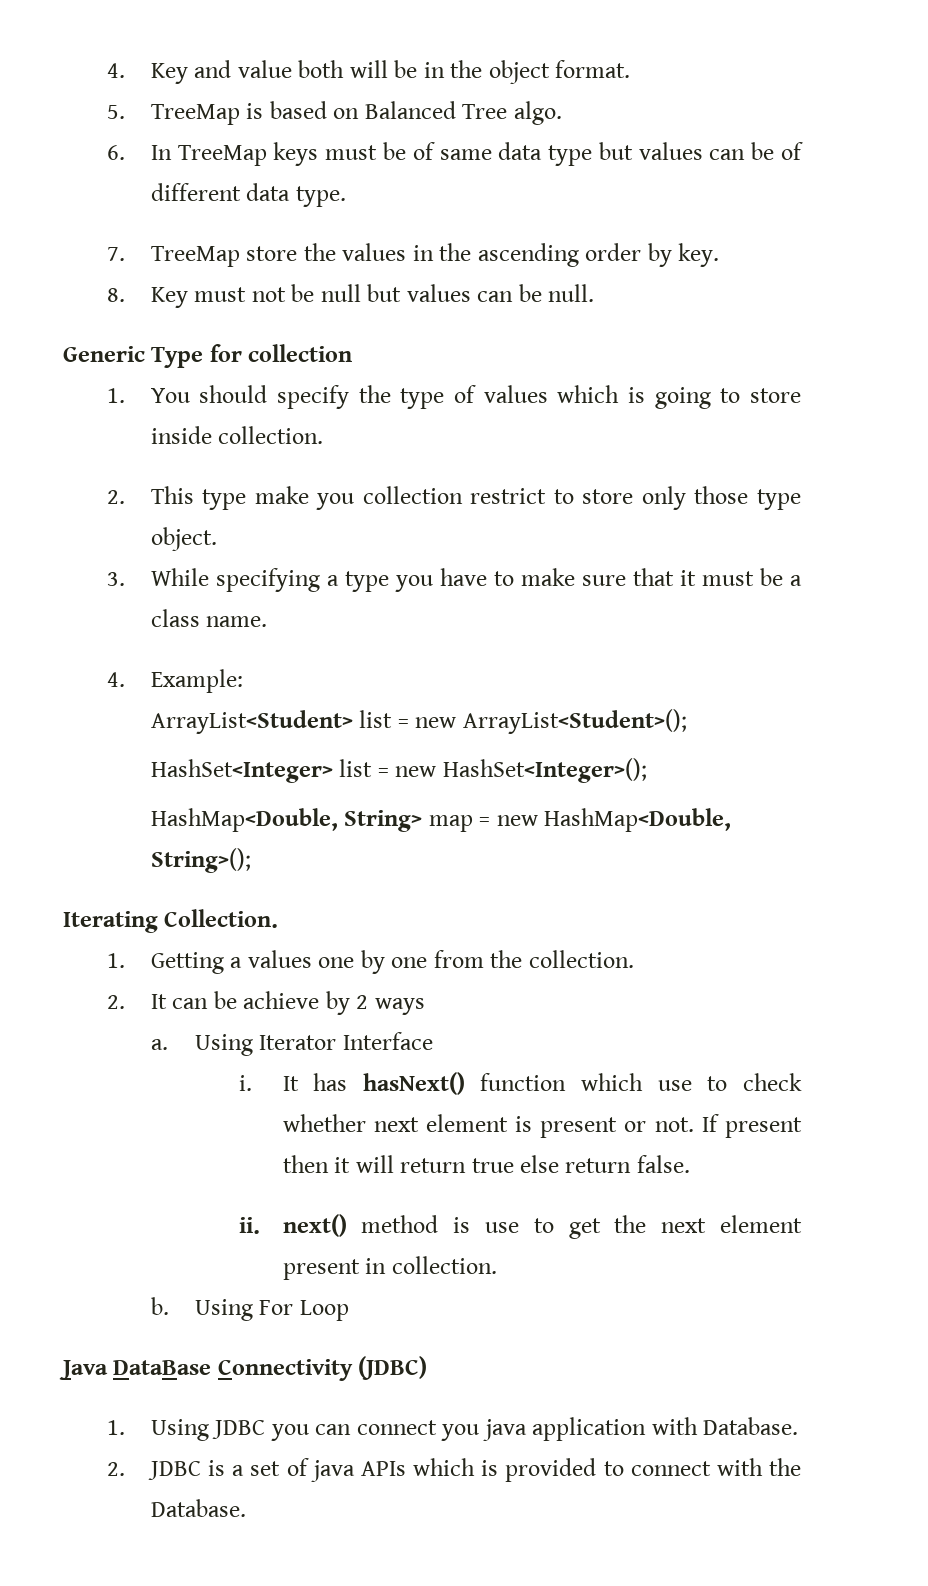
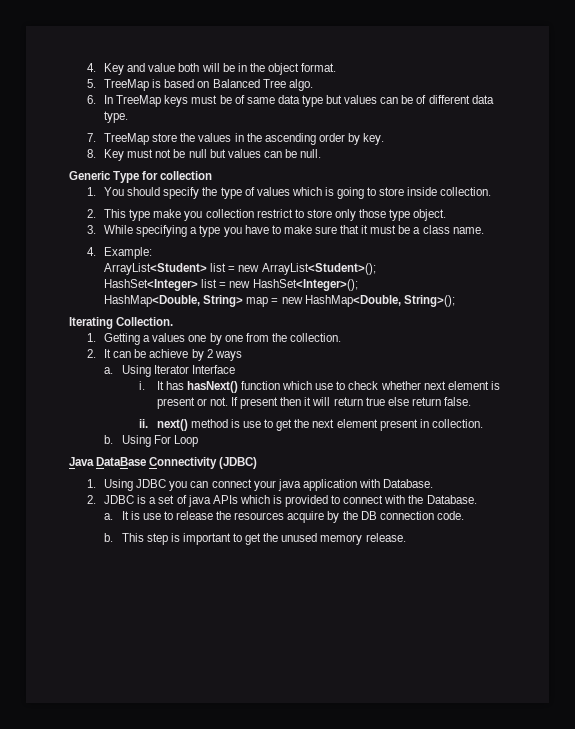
- 1. Using JDBC you can connect you java application with Database.
+ 1. Using JDBC you can connect your java application with Database.
+ a. It is use to release the resources acquire by the DB connection code.
+ b. This step is important to get the unused memory release.

